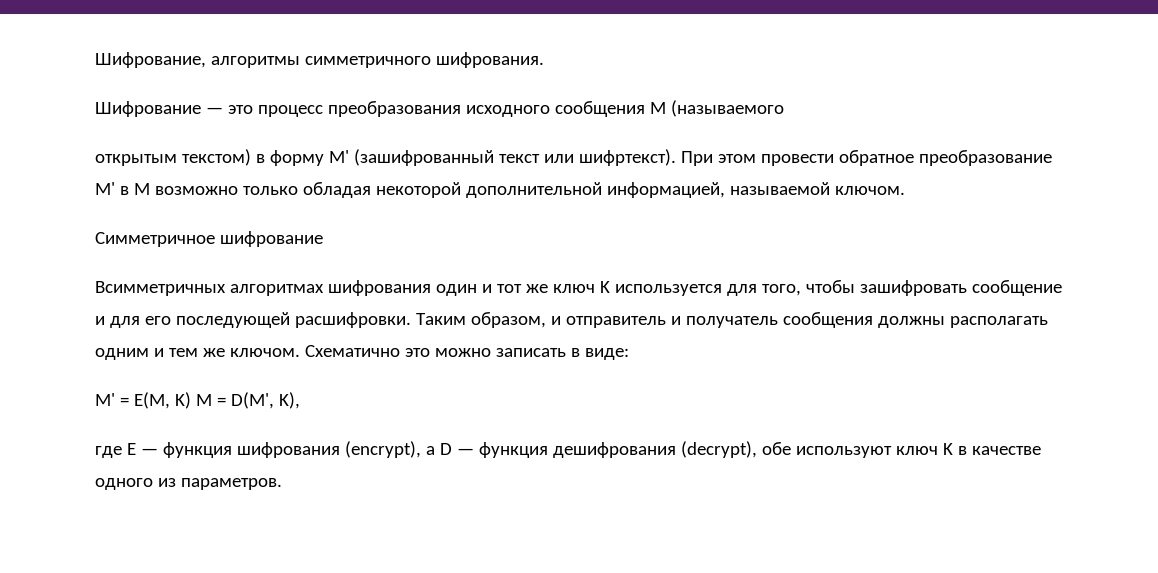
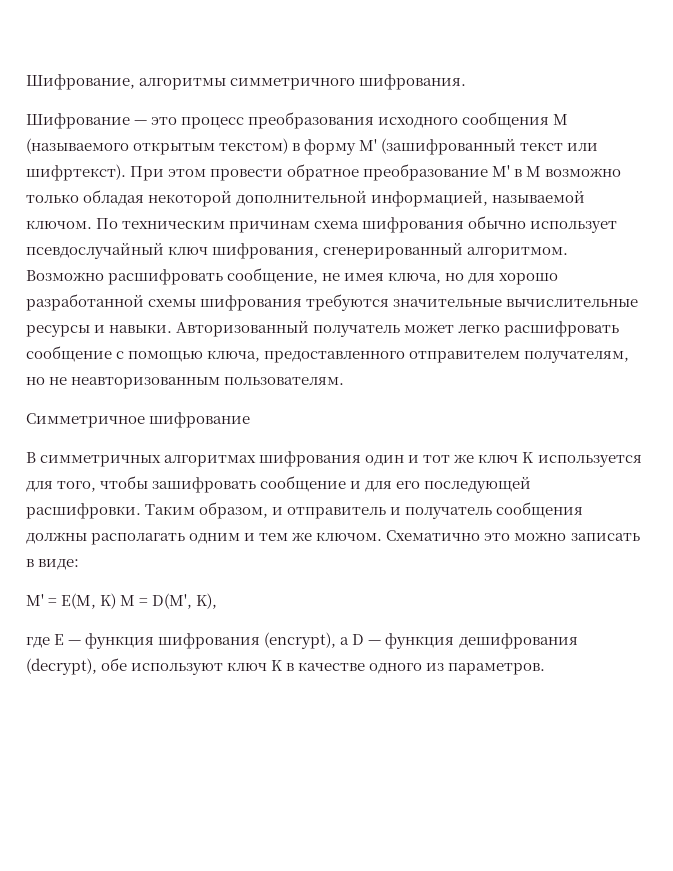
- Шифрование — это процесс преобразования исходного сообщения M (называемого
- открытым текстом) в форму M' (зашифрованный текст или шифртекст).
+ Шифрование — это процесс преобразования исходного сообщения M (называемого открытым текстом) в форму M' (зашифрованный текст или шифртекст).
+ По техническим причинам схема шифрования обычно использует псевдослучайный ключ шифрования, сгенерированный алгоритмом. Возможно расшифровать сообщение, не имея ключа, но для хорошо разработанной схемы шифрования требуются значительные вычислительные ресурсы и навыки. Авторизованный получатель может легко расшифровать сообщение с помощью ключа, предоставленного отправителем получателям, но не неавторизованным пользователям.
- Всимметричных алгоритмах шифрования один и тот же ключ K используется для того, чтобы зашифровать сообщение и для его последующей расшифровки.
+ В симметричных алгоритмах шифрования один и тот же ключ K используется для того, чтобы зашифровать сообщение и для его последующей расшифровки.

